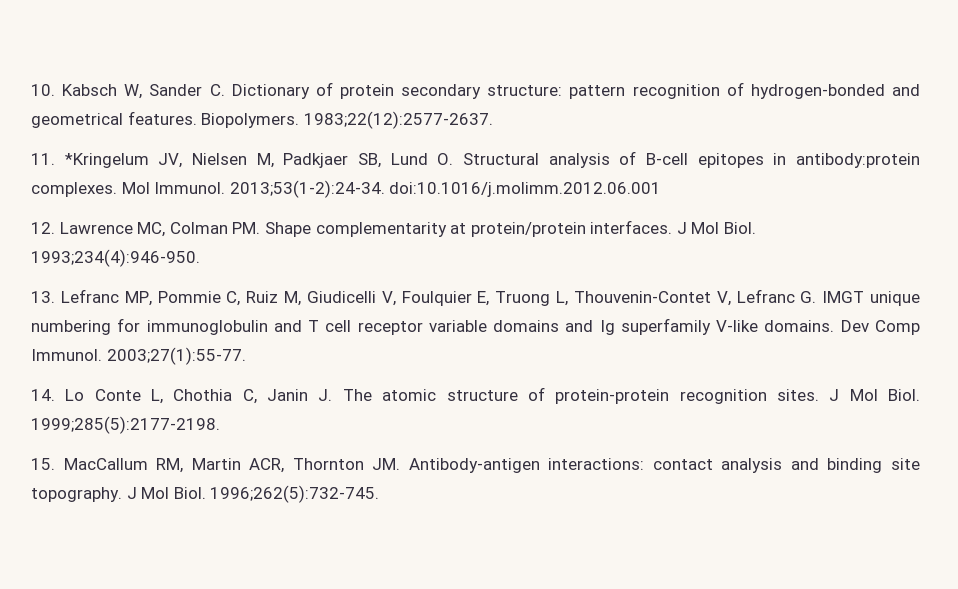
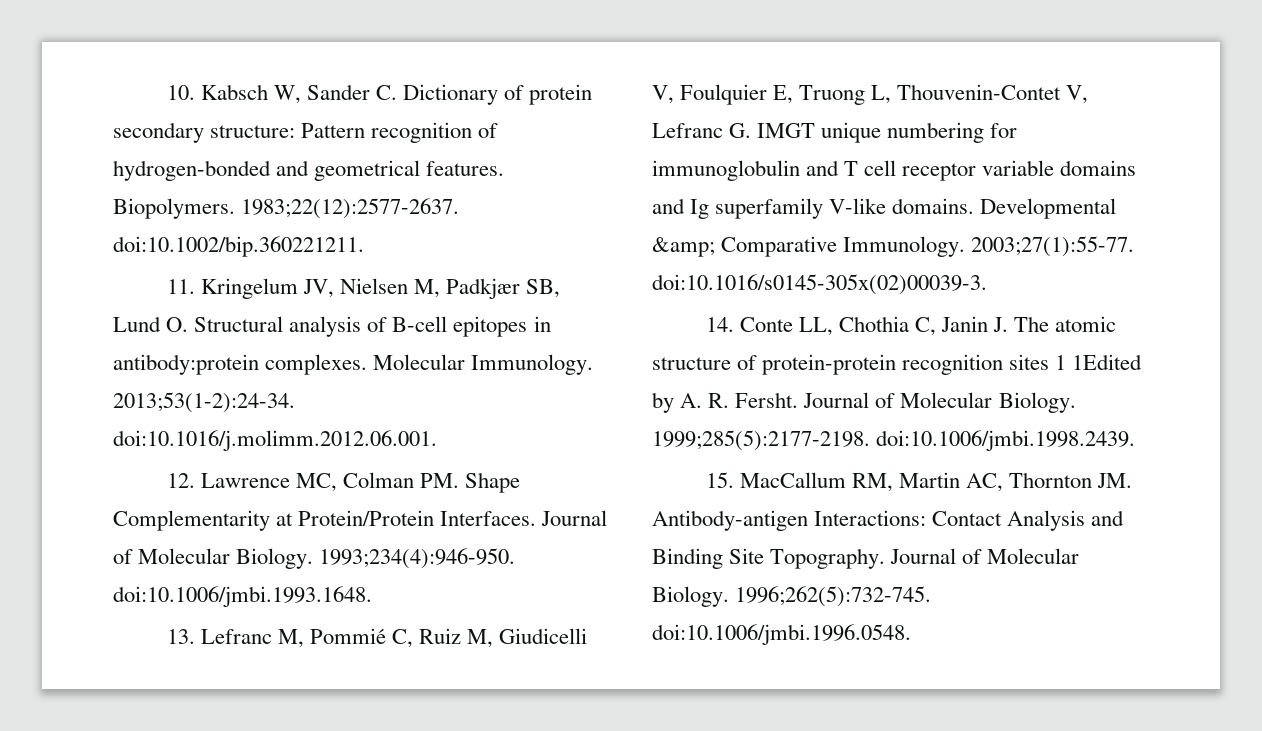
- 10. Kabsch W, Sander C. Dictionary of protein secondary structure: pattern recognition of hydrogen‐bonded and geometrical features.
+ 10. Kabsch W, Sander C. Dictionary of protein secondary structure: Pattern recognition of hydrogen‐bonded and geometrical features.
- 1983;22(12):2577-2637.
+ 1983;22(12):2577-2637. doi:10.1002/bip.360221211.
- 11. *Kringelum JV, Nielsen M, Padkjaer SB, Lund O. Structural analysis of B-cell epitopes in antibody:protein complexes.
+ 11. Kringelum JV, Nielsen M, Padkjær SB, Lund O. Structural analysis of B-cell epitopes in antibody:protein complexes.
- Mol Immunol. 2013;53(1-2):24-34. doi:10.1016/j.molimm.2012.06.001
+ Molecular Immunology. 2013;53(1-2):24-34. doi:10.1016/j.molimm.2012.06.001.
- 12. Lawrence MC, Colman PM. Shape complementarity at protein/protein interfaces. J Mol Biol.
+ 12. Lawrence MC, Colman PM. Shape Complementarity at Protein/Protein Interfaces. Journal of Molecular Biology.
- 1993;234(4):946-950.
+ 1993;234(4):946-950. doi:10.1006/jmbi.1993.1648.
- 13. Lefranc MP, Pommie C, Ruiz M, Giudicelli V, Foulquier E, Truong L, Thouvenin-Contet V, Lefranc G. IMGT unique numbering for immunoglobulin and T cell receptor variable domains and Ig superfamily V-like domains.
+ 13. Lefranc M, Pommié C, Ruiz M, Giudicelli V, Foulquier E, Truong L, Thouvenin-Contet V, Lefranc G. IMGT unique numbering for immunoglobulin and T cell receptor variable domains and Ig superfamily V-like domains.
- Dev Comp Immunol.
+ Developmental &amp; Comparative Immunology.
- 2003;27(1):55-77.
+ 2003;27(1):55-77. doi:10.1016/s0145-305x(02)00039-3.
- 14. Lo Conte L, Chothia C, Janin J. The atomic structure of protein-protein recognition sites. J Mol Biol.
+ 14. Conte LL, Chothia C, Janin J. The atomic structure of protein-protein recognition sites 1 1Edited by A. R. Fersht. Journal of Molecular Biology.
- 1999;285(5):2177-2198.
+ 1999;285(5):2177-2198. doi:10.1006/jmbi.1998.2439.
- 15. MacCallum RM, Martin ACR, Thornton JM. Antibody-antigen interactions: contact analysis and binding site topography. J Mol Biol. 1996;262(5):732-745.
+ 15. MacCallum RM, Martin AC, Thornton JM. Antibody-antigen Interactions: Contact Analysis and Binding Site Topography. Journal of Molecular Biology. 1996;262(5):732-745. doi:10.1006/jmbi.1996.0548.

